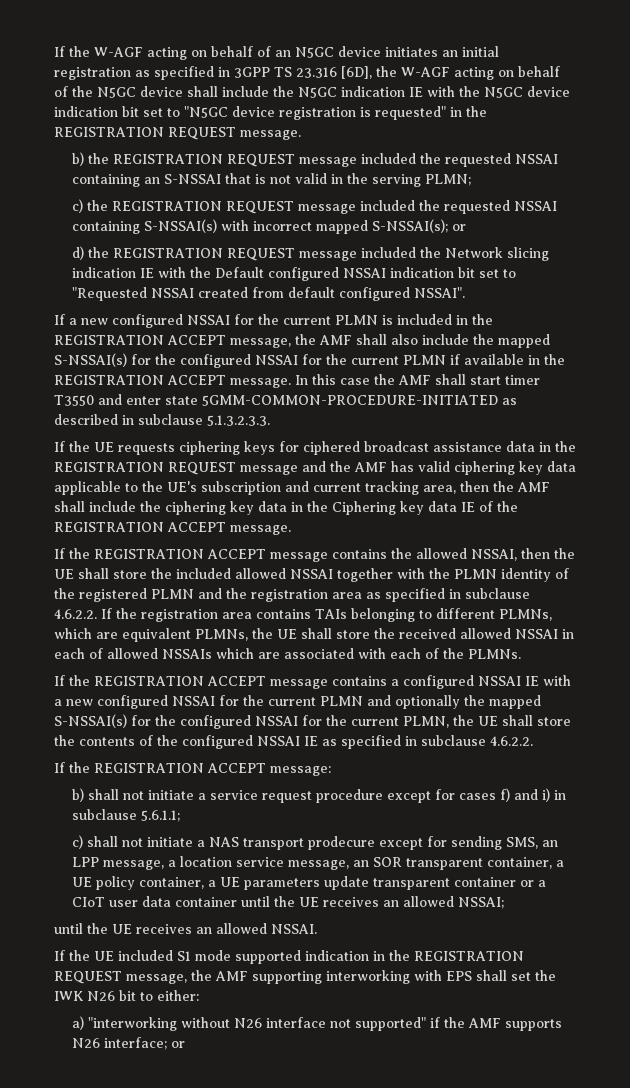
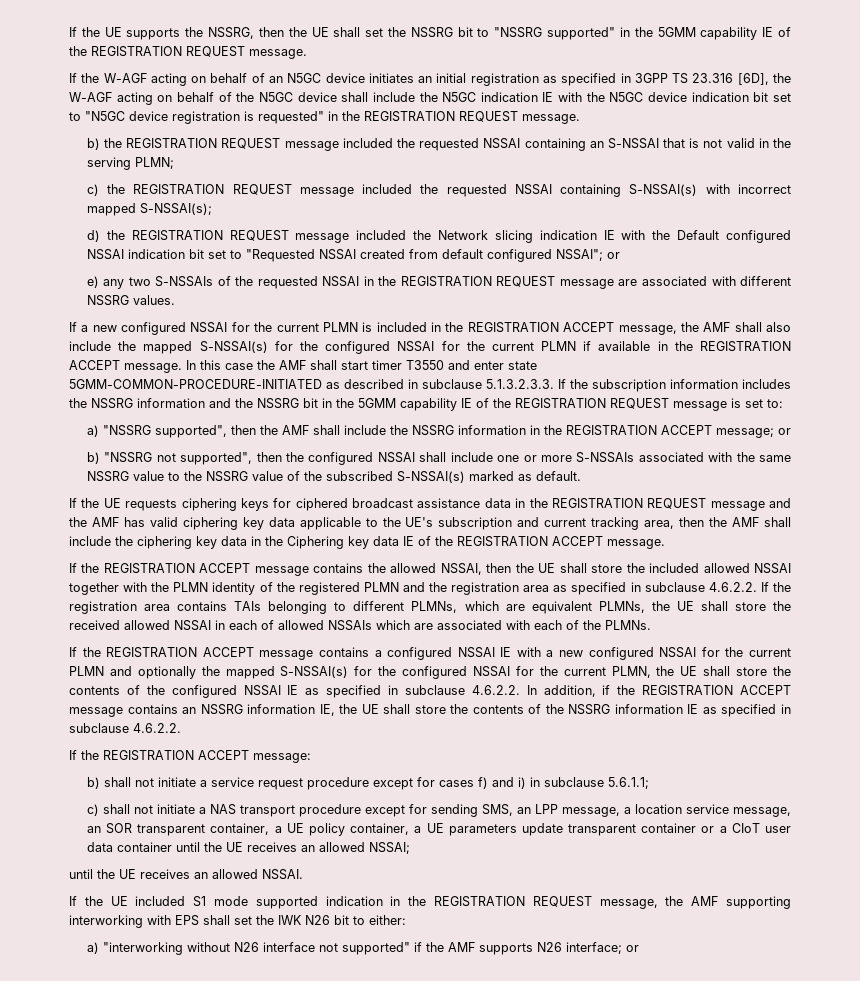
+ If the UE supports the NSSRG, then the UE shall set the NSSRG bit to "NSSRG supported" in the 5GMM capability IE of the REGISTRATION REQUEST message.
- c) the REGISTRATION REQUEST message included the requested NSSAI containing S-NSSAI(s) with incorrect mapped S-NSSAI(s); or
+ c) the REGISTRATION REQUEST message included the requested NSSAI containing S-NSSAI(s) with incorrect mapped S-NSSAI(s);
- d) the REGISTRATION REQUEST message included the Network slicing indication IE with the Default configured NSSAI indication bit set to "Requested NSSAI created from default configured NSSAI".
+ d) the REGISTRATION REQUEST message included the Network slicing indication IE with the Default configured NSSAI indication bit set to "Requested NSSAI created from default configured NSSAI"; or
+ e) any two S-NSSAIs of the requested NSSAI in the REGISTRATION REQUEST message are associated with different NSSRG values.
- In this case the AMF shall start timer T3550 and enter state 5GMM-COMMON-PROCEDURE-INITIATED as described in subclause 5.1.3.2.3.3.
+ In this case the AMF shall start timer T3550 and enter state 5GMM-COMMON-PROCEDURE-INITIATED as described in subclause 5.1.3.2.3.3. If the subscription information includes the NSSRG information and the NSSRG bit in the 5GMM capability IE of the REGISTRATION REQUEST message is set to:
+ a) "NSSRG supported", then the AMF shall include the NSSRG information in the REGISTRATION ACCEPT message; or
+ b) "NSSRG not supported", then the configured NSSAI shall include one or more S-NSSAIs associated with the same NSSRG value to the NSSRG value of the subscribed S-NSSAI(s) marked as default.
- If the REGISTRATION ACCEPT message contains a configured NSSAI IE with a new configured NSSAI for the current PLMN and optionally the mapped S-NSSAI(s) for the configured NSSAI for the current PLMN, the UE shall store the contents of the configured NSSAI IE as specified in subclause 4.6.2.2.
+ If the REGISTRATION ACCEPT message contains a configured NSSAI IE with a new configured NSSAI for the current PLMN and optionally the mapped S-NSSAI(s) for the configured NSSAI for the current PLMN, the UE shall store the contents of the configured NSSAI IE as specified in subclause 4.6.2.2. In addition, if the REGISTRATION ACCEPT message contains an NSSRG information IE, the UE shall store the contents of the NSSRG information IE as specified in subclause 4.6.2.2.
- c) shall not initiate a NAS transport prodecure except for sending SMS, an LPP message, a location service message, an SOR transparent container, a UE policy container, a UE parameters update transparent container or a CIoT user data container until the UE receives an allowed NSSAI;
+ c) shall not initiate a NAS transport procedure except for sending SMS, an LPP message, a location service message, an SOR transparent container, a UE policy container, a UE parameters update transparent container or a CIoT user data container until the UE receives an allowed NSSAI;

